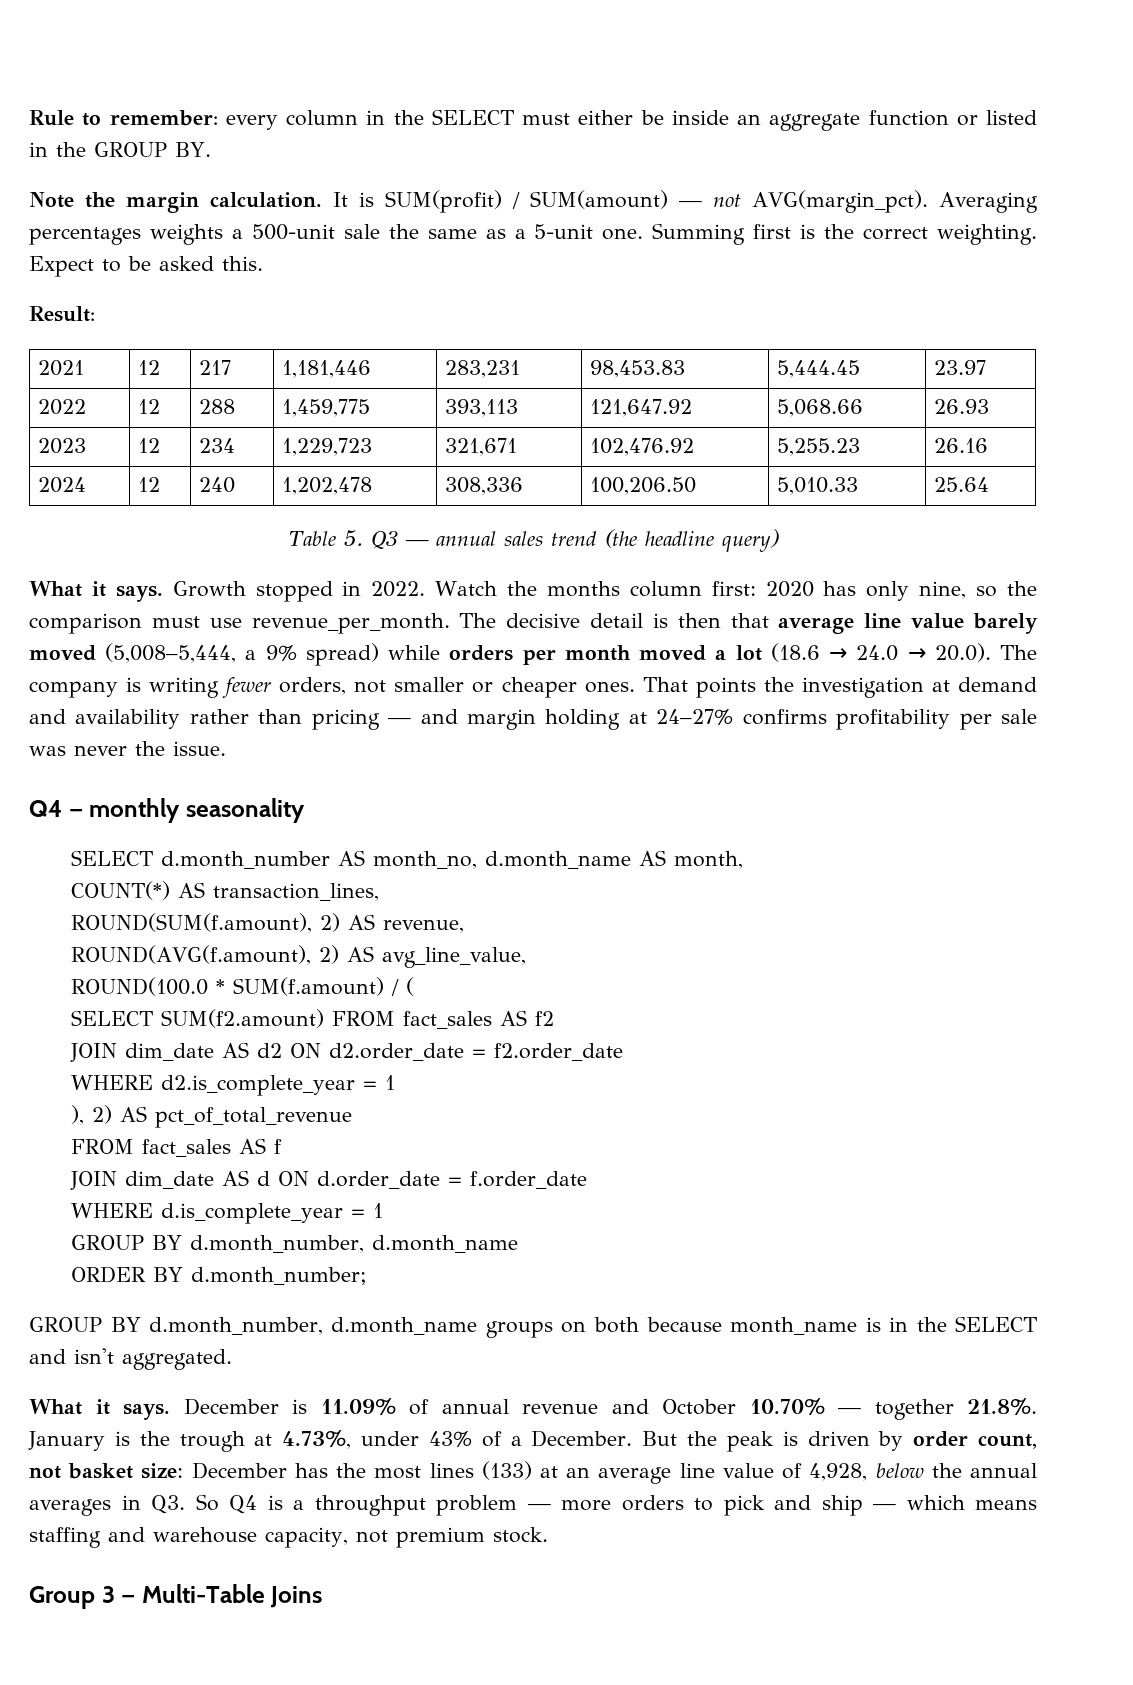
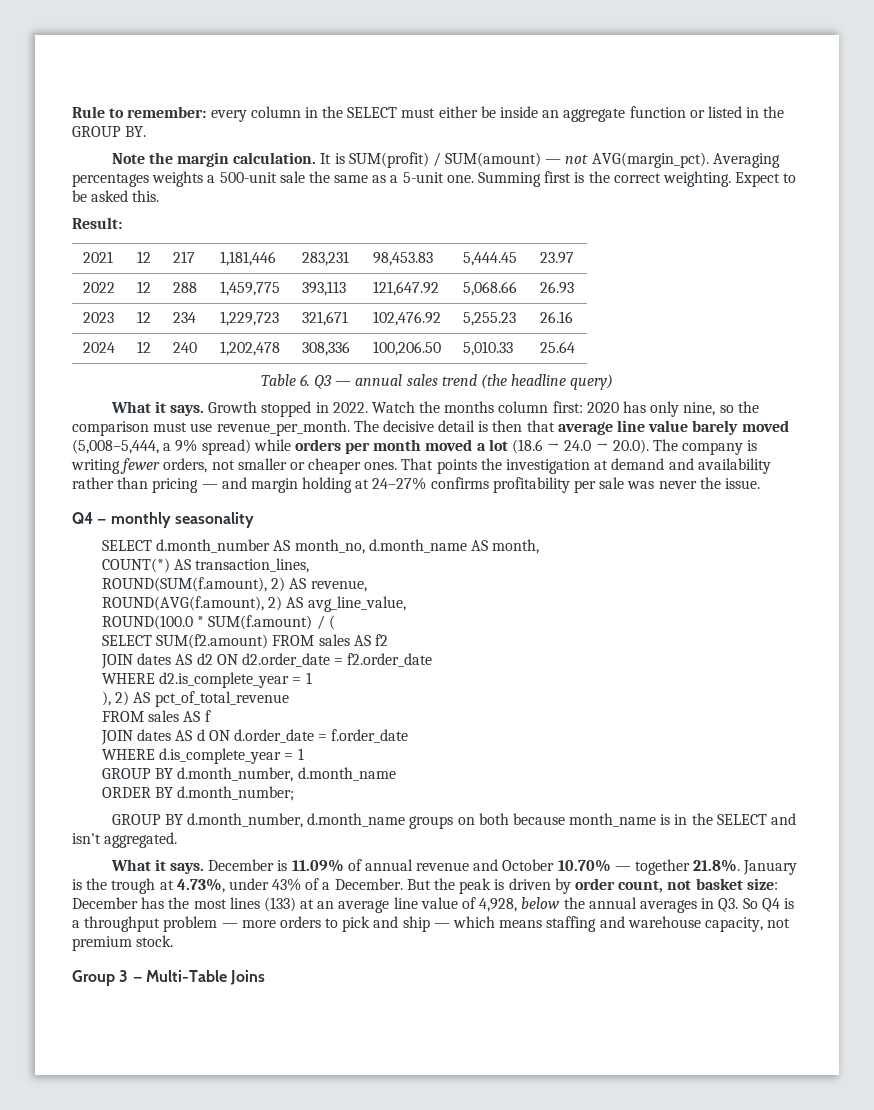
- Table 5. Q3 — annual sales trend (the headline query)
+ Table 6. Q3 — annual sales trend (the headline query)
- SELECT SUM(f2.amount) FROM fact_sales AS f2
+ SELECT SUM(f2.amount) FROM sales AS f2
- JOIN dim_date AS d2 ON d2.order_date = f2.order_date
+ JOIN dates AS d2 ON d2.order_date = f2.order_date
- FROM fact_sales AS f
+ FROM sales AS f
- JOIN dim_date AS d ON d.order_date = f.order_date
+ JOIN dates AS d ON d.order_date = f.order_date

